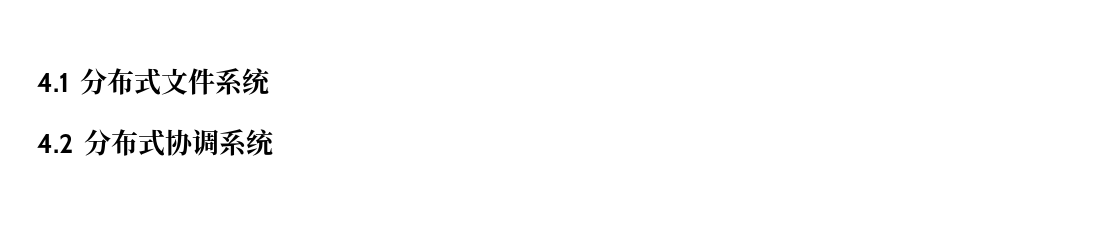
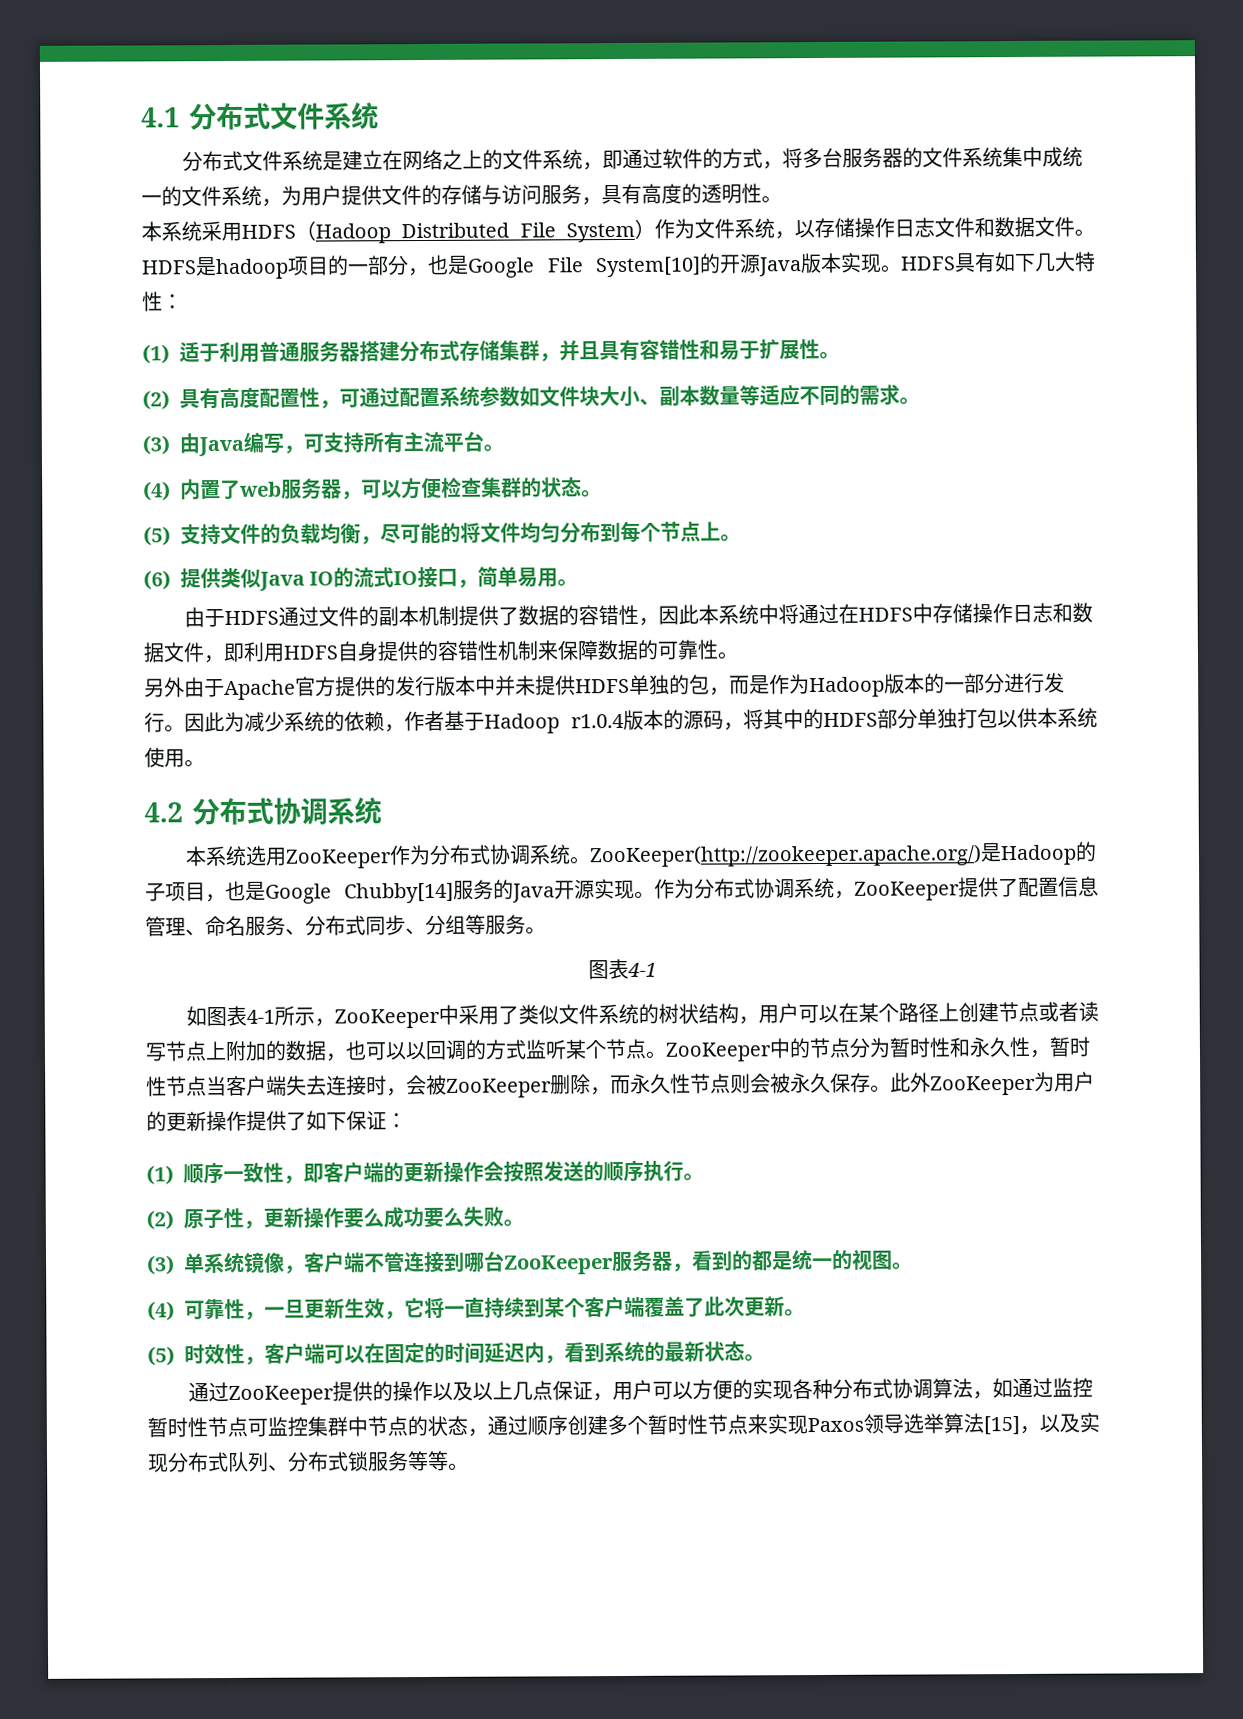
+ 分布式文件系统是建立在网络之上的文件系统，即通过软件的方式，将多台服务器的文件系统集中成统一的文件系统，为用户提供文件的存储与访问服务，具有高度的透明性。
+ 本系统采用HDFS（Hadoop Distributed File System）作为文件系统，以存储操作日志文件和数据文件。HDFS是hadoop项目的一部分，也是Google File System[10]的开源Java版本实现。HDFS具有如下几大特性：
+ (1)适于利用普通服务器搭建分布式存储集群，并且具有容错性和易于扩展性。
+ (2)具有高度配置性，可通过配置系统参数如文件块大小、副本数量等适应不同的需求。
+ (3)由Java编写，可支持所有主流平台。
+ (4)内置了web服务器，可以方便检查集群的状态。
+ (5)支持文件的负载均衡，尽可能的将文件均匀分布到每个节点上。
+ (6)提供类似Java IO的流式IO接口，简单易用。
+ 由于HDFS通过文件的副本机制提供了数据的容错性，因此本系统中将通过在HDFS中存储操作日志和数据文件，即利用HDFS自身提供的容错性机制来保障数据的可靠性。
+ 另外由于Apache官方提供的发行版本中并未提供HDFS单独的包，而是作为Hadoop版本的一部分进行发行。因此为减少系统的依赖，作者基于Hadoop r1.0.4版本的源码，将其中的HDFS部分单独打包以供本系统使用。
+ 本系统选用ZooKeeper作为分布式协调系统。ZooKeeper(http://zookeeper.apache.org/)是Hadoop的子项目，也是Google Chubby[14]服务的Java开源实现。作为分布式协调系统，ZooKeeper提供了配置信息管理、命名服务、分布式同步、分组等服务。
+ 图表4-1
+ 如图表4-1所示，ZooKeeper中采用了类似文件系统的树状结构，用户可以在某个路径上创建节点或者读写节点上附加的数据，也可以以回调的方式监听某个节点。ZooKeeper中的节点分为暂时性和永久性，暂时性节点当客户端失去连接时，会被ZooKeeper删除，而永久性节点则会被永久保存。此外ZooKeeper为用户的更新操作提供了如下保证：
+ (1)顺序一致性，即客户端的更新操作会按照发送的顺序执行。
+ (2)原子性，更新操作要么成功要么失败。
+ (3)单系统镜像，客户端不管连接到哪台ZooKeeper服务器，看到的都是统一的视图。
+ (4)可靠性，一旦更新生效，它将一直持续到某个客户端覆盖了此次更新。
+ (5)时效性，客户端可以在固定的时间延迟内，看到系统的最新状态。
+ 通过ZooKeeper提供的操作以及以上几点保证，用户可以方便的实现各种分布式协调算法，如通过监控暂时性节点可监控集群中节点的状态，通过顺序创建多个暂时性节点来实现Paxos领导选举算法[15]，以及实现分布式队列、分布式锁服务等等。

